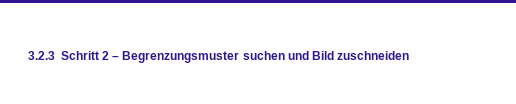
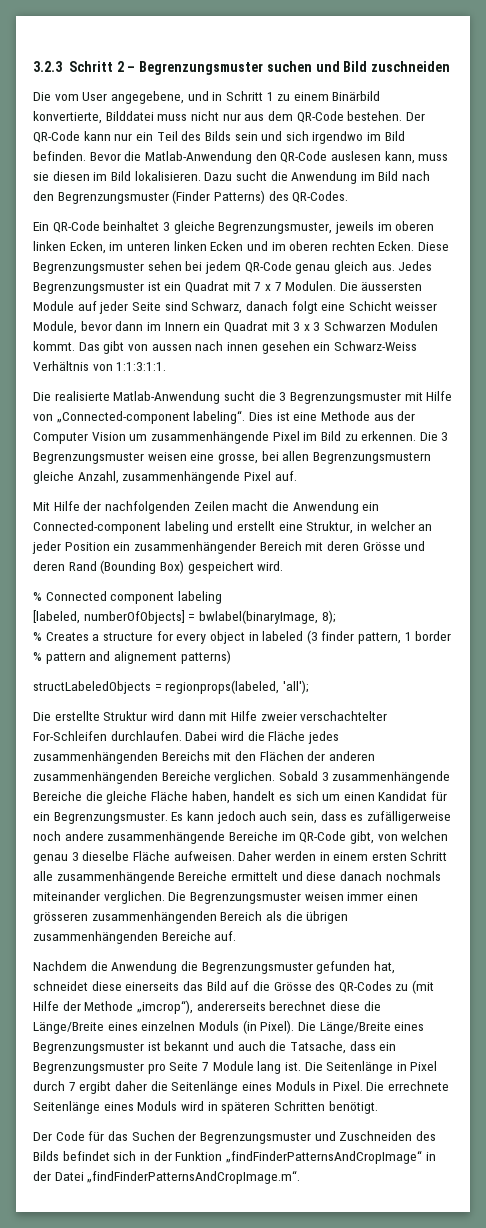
+ Die vom User angegebene, und in Schritt 1 zu einem Binärbild konvertierte, Bilddatei muss nicht nur aus dem QR-Code bestehen. Der QR-Code kann nur ein Teil des Bilds sein und sich irgendwo im Bild befinden. Bevor die Matlab-Anwendung den QR-Code auslesen kann, muss sie diesen im Bild lokalisieren. Dazu sucht die Anwendung im Bild nach den Begrenzungsmuster (Finder Patterns) des QR-Codes.
+ Ein QR-Code beinhaltet 3 gleiche Begrenzungsmuster, jeweils im oberen linken Ecken, im unteren linken Ecken und im oberen rechten Ecken. Diese Begrenzungsmuster sehen bei jedem QR-Code genau gleich aus. Jedes Begrenzungsmuster ist ein Quadrat mit 7 x 7 Modulen. Die äussersten Module auf jeder Seite sind Schwarz, danach folgt eine Schicht weisser Module, bevor dann im Innern ein Quadrat mit 3 x 3 Schwarzen Modulen kommt. Das gibt von aussen nach innen gesehen ein Schwarz-Weiss Verhältnis von 1:1:3:1:1.
+ Die realisierte Matlab-Anwendung sucht die 3 Begrenzungsmuster mit Hilfe von „Connected-component labeling“. Dies ist eine Methode aus der Computer Vision um zusammenhängende Pixel im Bild zu erkennen. Die 3 Begrenzungsmuster weisen eine grosse, bei allen Begrenzungsmustern gleiche Anzahl, zusammenhängende Pixel auf.
+ Mit Hilfe der nachfolgenden Zeilen macht die Anwendung ein Connected-component labeling und erstellt eine Struktur, in welcher an jeder Position ein zusammenhängender Bereich mit deren Grösse und deren Rand (Bounding Box) gespeichert wird.
+ % Connected component labeling
+ [labeled, numberOfObjects] = bwlabel(binaryImage, 8);
+ % Creates a structure for every object in labeled (3 finder pattern, 1 border % pattern and alignement patterns)
+ structLabeledObjects = regionprops(labeled, 'all');
+ Die erstellte Struktur wird dann mit Hilfe zweier verschachtelter For-Schleifen durchlaufen. Dabei wird die Fläche jedes zusammenhängenden Bereichs mit den Flächen der anderen zusammenhängenden Bereiche verglichen. Sobald 3 zusammenhängende Bereiche die gleiche Fläche haben, handelt es sich um einen Kandidat für ein Begrenzungsmuster. Es kann jedoch auch sein, dass es zufälligerweise noch andere zusammenhängende Bereiche im QR-Code gibt, von welchen genau 3 dieselbe Fläche aufweisen. Daher werden in einem ersten Schritt alle zusammenhängende Bereiche ermittelt und diese danach nochmals miteinander verglichen. Die Begrenzungsmuster weisen immer einen grösseren zusammenhängenden Bereich als die übrigen zusammenhängenden Bereiche auf.
+ Nachdem die Anwendung die Begrenzungsmuster gefunden hat, schneidet diese einerseits das Bild auf die Grösse des QR-Codes zu (mit Hilfe der Methode „imcrop“), andererseits berechnet diese die Länge/Breite eines einzelnen Moduls (in Pixel). Die Länge/Breite eines Begrenzungsmuster ist bekannt und auch die Tatsache, dass ein Begrenzungsmuster pro Seite 7 Module lang ist. Die Seitenlänge in Pixel durch 7 ergibt daher die Seitenlänge eines Moduls in Pixel. Die errechnete Seitenlänge eines Moduls wird in späteren Schritten benötigt.
+ Der Code für das Suchen der Begrenzungsmuster und Zuschneiden des Bilds befindet sich in der Funktion „findFinderPatternsAndCropImage“ in der Datei „findFinderPatternsAndCropImage.m“.

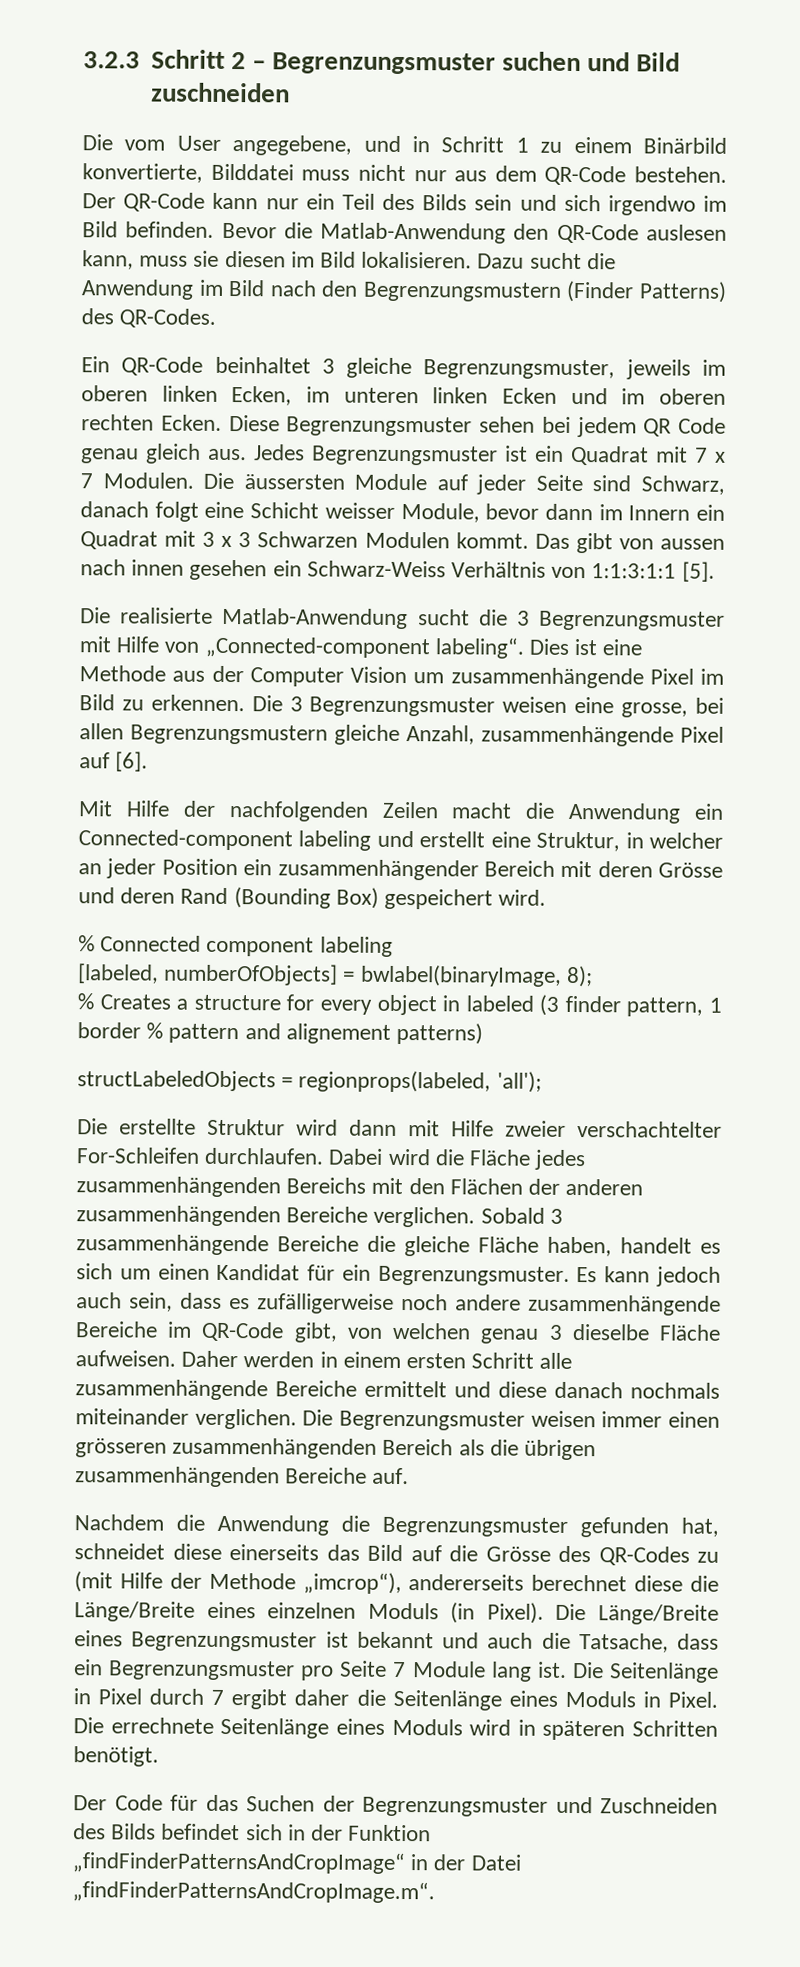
- Dazu sucht die Anwendung im Bild nach den Begrenzungsmuster (Finder Patterns) des QR-Codes.
+ Dazu sucht die Anwendung im Bild nach den Begrenzungsmustern (Finder Patterns) des QR-Codes.
- Diese Begrenzungsmuster sehen bei jedem QR-Code genau gleich aus.
+ Diese Begrenzungsmuster sehen bei jedem QR Code genau gleich aus.
- Das gibt von aussen nach innen gesehen ein Schwarz-Weiss Verhältnis von 1:1:3:1:1.
+ Das gibt von aussen nach innen gesehen ein Schwarz-Weiss Verhältnis von 1:1:3:1:1 [5].
- Die 3 Begrenzungsmuster weisen eine grosse, bei allen Begrenzungsmustern gleiche Anzahl, zusammenhängende Pixel auf.
+ Die 3 Begrenzungsmuster weisen eine grosse, bei allen Begrenzungsmustern gleiche Anzahl, zusammenhängende Pixel auf [6].

